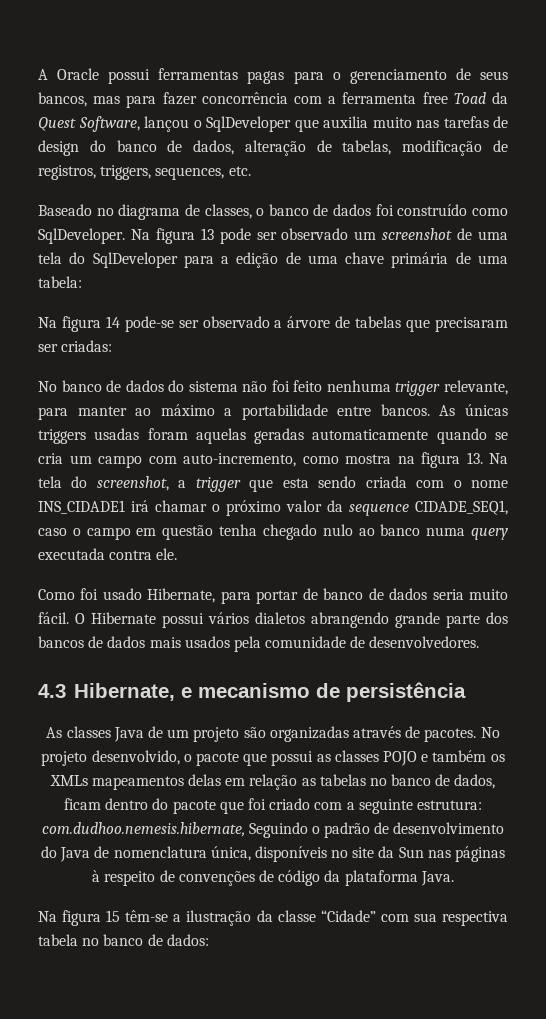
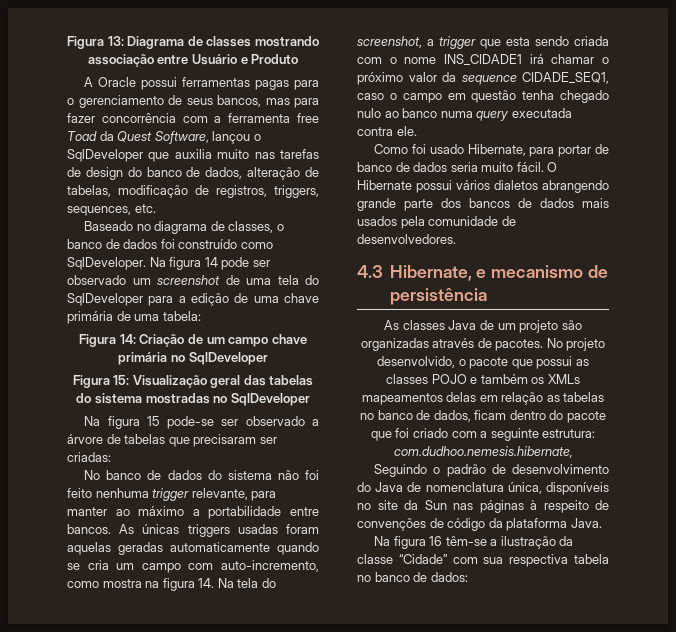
+ Figura 13: Diagrama de classes mostrando associação entre Usuário e Produto
- Na figura 13 pode ser observado um screenshot de uma tela do SqlDeveloper para a edição de uma chave primária de uma tabela:
+ Na figura 14 pode ser observado um screenshot de uma tela do SqlDeveloper para a edição de uma chave primária de uma tabela:
- Na figura 14 pode-se ser observado a árvore de tabelas que precisaram ser criadas:
+ Figura 14: Criação de um campo chave primária no SqlDeveloper
+ Figura 15: Visualização geral das tabelas do sistema mostradas no SqlDeveloper
+ Na figura 15 pode-se ser observado a árvore de tabelas que precisaram ser criadas:
- As únicas triggers usadas foram aquelas geradas automaticamente quando se cria um campo com auto-incremento, como mostra na figura 13. Na tela do screenshot, a trigger que esta sendo criada com o nome INS_CIDADE1 irá chamar o próximo valor da sequence CIDADE_SEQ1, caso o campo em questão tenha chegado nulo ao banco numa query executada contra ele.
+ As únicas triggers usadas foram aquelas geradas automaticamente quando se cria um campo com auto-incremento, como mostra na figura 14. Na tela do screenshot, a trigger que esta sendo criada com o nome INS_CIDADE1 irá chamar o próximo valor da sequence CIDADE_SEQ1, caso o campo em questão tenha chegado nulo ao banco numa query executada contra ele.
- com.dudhoo.nemesis.hibernate, Seguindo o padrão de desenvolvimento do Java de nomenclatura única, disponíveis no site da Sun nas páginas à respeito de convenções de código da plataforma Java.
+ com.dudhoo.nemesis.hibernate,
+ Seguindo o padrão de desenvolvimento do Java de nomenclatura única, disponíveis no site da Sun nas páginas à respeito de convenções de código da plataforma Java.
- Na figura 15 têm-se a ilustração da classe “Cidade” com sua respectiva tabela no banco de dados:
+ Na figura 16 têm-se a ilustração da classe “Cidade” com sua respectiva tabela no banco de dados:

